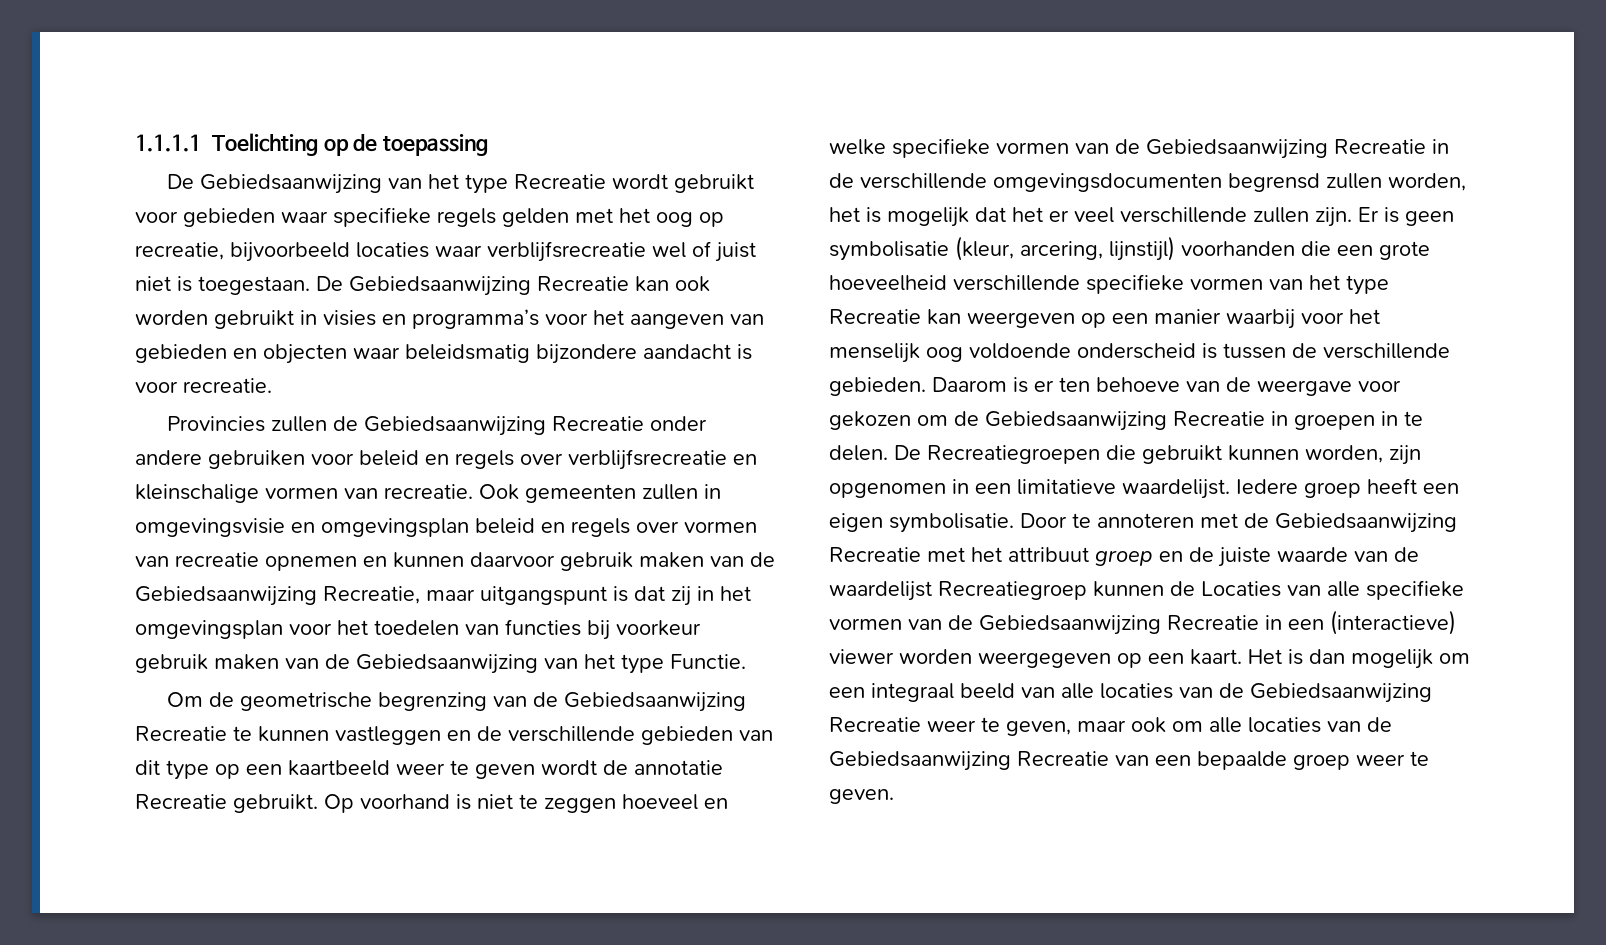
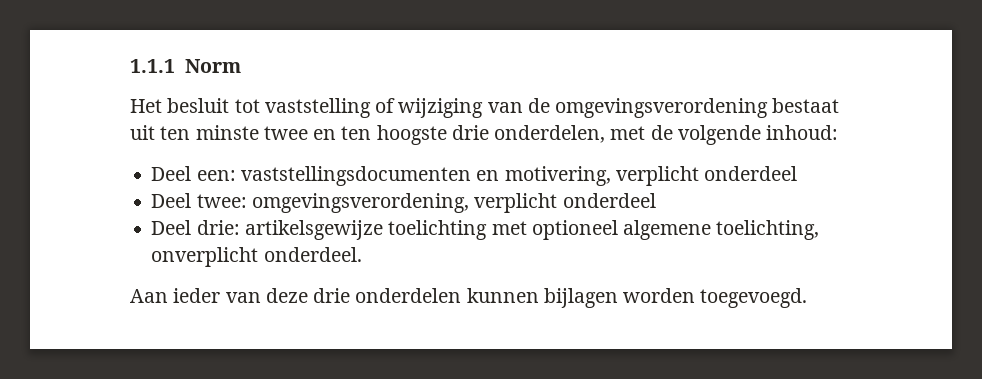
- 1.1.1.1 Toelichting op de toepassing
- De Gebiedsaanwijzing van het type Recreatie wordt gebruikt voor gebieden waar specifieke regels gelden met het oog op recreatie, bijvoorbeeld locaties waar verblijfsrecreatie wel of juist niet is toegestaan. De Gebiedsaanwijzing Recreatie kan ook worden gebruikt in visies en programma’s voor het aangeven van gebieden en objecten waar beleidsmatig bijzondere aandacht is voor recreatie.
- Provincies zullen de Gebiedsaanwijzing Recreatie onder andere gebruiken voor beleid en regels over verblijfsrecreatie en kleinschalige vormen van recreatie. Ook gemeenten zullen in omgevingsvisie en omgevingsplan beleid en regels over vormen van recreatie opnemen en kunnen daarvoor gebruik maken van de Gebiedsaanwijzing Recreatie, maar uitgangspunt is dat zij in het omgevingsplan voor het toedelen van functies bij voorkeur gebruik maken van de Gebiedsaanwijzing van het type Functie.
- Om de geometrische begrenzing van de Gebiedsaanwijzing Recreatie te kunnen vastleggen en de verschillende gebieden van dit type op een kaartbeeld weer te geven wordt de annotatie Recreatie gebruikt. Op voorhand is niet te zeggen hoeveel en welke specifieke vormen van de Gebiedsaanwijzing Recreatie in de verschillende omgevingsdocumenten begrensd zullen worden, het is mogelijk dat het er veel verschillende zullen zijn. Er is geen symbolisatie (kleur, arcering, lijnstijl) voorhanden die een grote hoeveelheid verschillende specifieke vormen van het type Recreatie kan weergeven op een manier waarbij voor het menselijk oog voldoende onderscheid is tussen de verschillende gebieden. Daarom is er ten behoeve van de weergave voor gekozen om de Gebiedsaanwijzing Recreatie in groepen in te delen. De Recreatiegroepen die gebruikt kunnen worden, zijn opgenomen in een limitatieve waardelijst. Iedere groep heeft een eigen symbolisatie. Door te annoteren met de Gebiedsaanwijzing Recreatie met het attribuut groep en de juiste waarde van de waardelijst Recreatiegroep kunnen de Locaties van alle specifieke vormen van de Gebiedsaanwijzing Recreatie in een (interactieve) viewer worden weergegeven op een kaart. Het is dan mogelijk om een integraal beeld van alle locaties van de Gebiedsaanwijzing Recreatie weer te geven, maar ook om alle locaties van de Gebiedsaanwijzing Recreatie van een bepaalde groep weer te geven.
+ 1.1.1 Norm
+ Het besluit tot vaststelling of wijziging van de omgevingsverordening bestaat uit ten minste twee en ten hoogste drie onderdelen, met de volgende inhoud:
+ Deel een: vaststellingsdocumenten en motivering, verplicht onderdeel
+ Deel twee: omgevingsverordening, verplicht onderdeel
+ Deel drie: artikelsgewijze toelichting met optioneel algemene toelichting, onverplicht onderdeel.
+ Aan ieder van deze drie onderdelen kunnen bijlagen worden toegevoegd.

